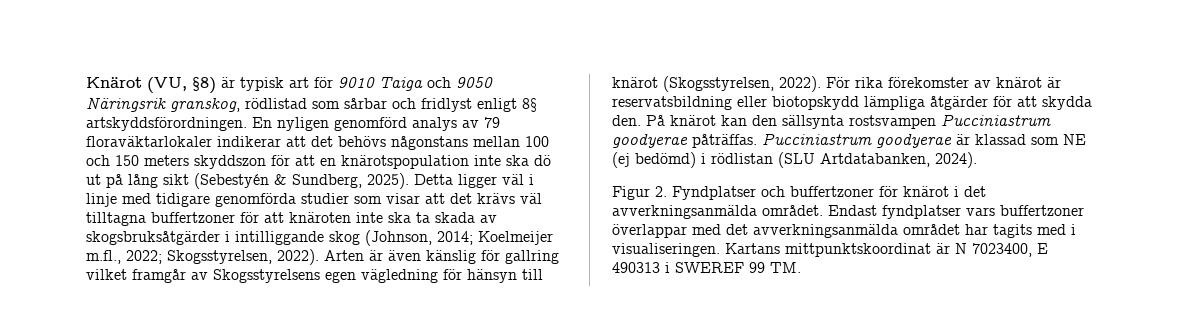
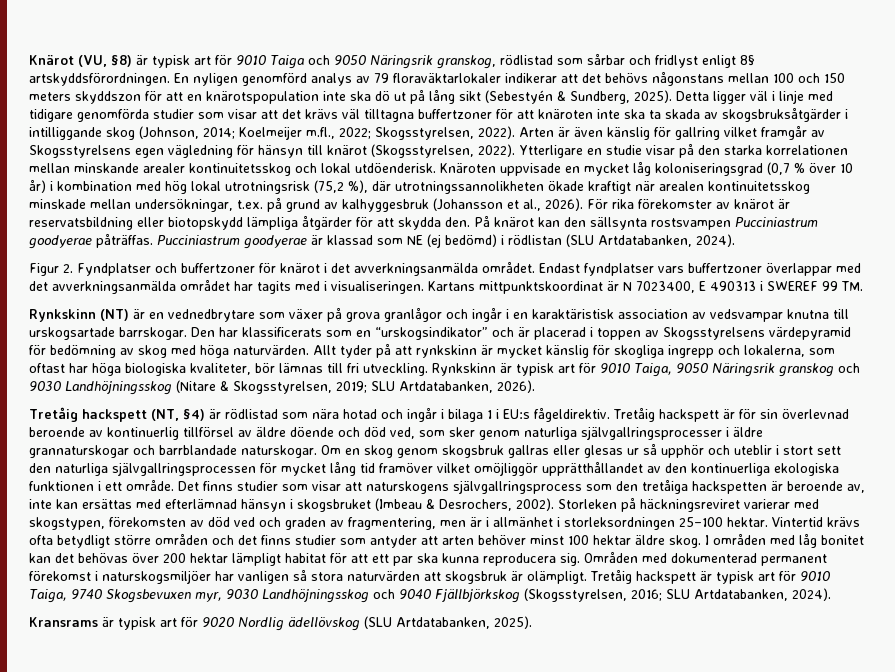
+ Ytterligare en studie visar på den starka korrelationen mellan minskande arealer kontinuitetsskog och lokal utdöenderisk. Knäroten uppvisade en mycket låg koloniseringsgrad (0,7 % över 10 år) i kombination med hög lokal utrotningsrisk (75,2 %), där utrotningssannolikheten ökade kraftigt när arealen kontinuitetsskog minskade mellan undersökningar, t.ex. på grund av kalhyggesbruk (Johansson et al., 2026).
+ Rynkskinn (NT) är en vednedbrytare som växer på grova granlågor och ingår i en karaktäristisk association av vedsvampar knutna till urskogsartade barrskogar. Den har klassificerats som en “urskogsindikator” och är placerad i toppen av Skogsstyrelsens värdepyramid för bedömning av skog med höga naturvärden. Allt tyder på att rynkskinn är mycket känslig för skogliga ingrepp och lokalerna, som oftast har höga biologiska kvaliteter, bör lämnas till fri utveckling. Rynkskinn är typisk art för 9010 Taiga, 9050 Näringsrik granskog och 9030 Landhöjningsskog (Nitare & Skogsstyrelsen, 2019; SLU Artdatabanken, 2026).
+ Tretåig hackspett (NT, §4) är rödlistad som nära hotad och ingår i bilaga 1 i EU:s fågeldirektiv. Tretåig hackspett är för sin överlevnad beroende av kontinuerlig tillförsel av äldre döende och död ved, som sker genom naturliga självgallringsprocesser i äldre grannaturskogar och barrblandade naturskogar. Om en skog genom skogsbruk gallras eller glesas ur så upphör och uteblir i stort sett den naturliga självgallringsprocessen för mycket lång tid framöver vilket omöjliggör upprätthållandet av den kontinuerliga ekologiska funktionen i ett område. Det finns studier som visar att naturskogens självgallringsprocess som den tretåiga hackspetten är beroende av, inte kan ersättas med efterlämnad hänsyn i skogsbruket (Imbeau & Desrochers, 2002). Storleken på häckningsreviret varierar med skogstypen, förekomsten av död ved och graden av fragmentering, men är i allmänhet i storleksordningen 25–100 hektar. Vintertid krävs ofta betydligt större områden och det finns studier som antyder att arten behöver minst 100 hektar äldre skog. I områden med låg bonitet kan det behövas över 200 hektar lämpligt habitat för att ett par ska kunna reproducera sig. Områden med dokumenterad permanent förekomst i naturskogsmiljöer har vanligen så stora naturvärden att skogsbruk är olämpligt. Tretåig hackspett är typisk art för 9010 Taiga, 9740 Skogsbevuxen myr, 9030 Landhöjningsskog och 9040 Fjällbjörkskog (Skogsstyrelsen, 2016; SLU Artdatabanken, 2024).
+ Kransrams är typisk art för 9020 Nordlig ädellövskog (SLU Artdatabanken, 2025).

